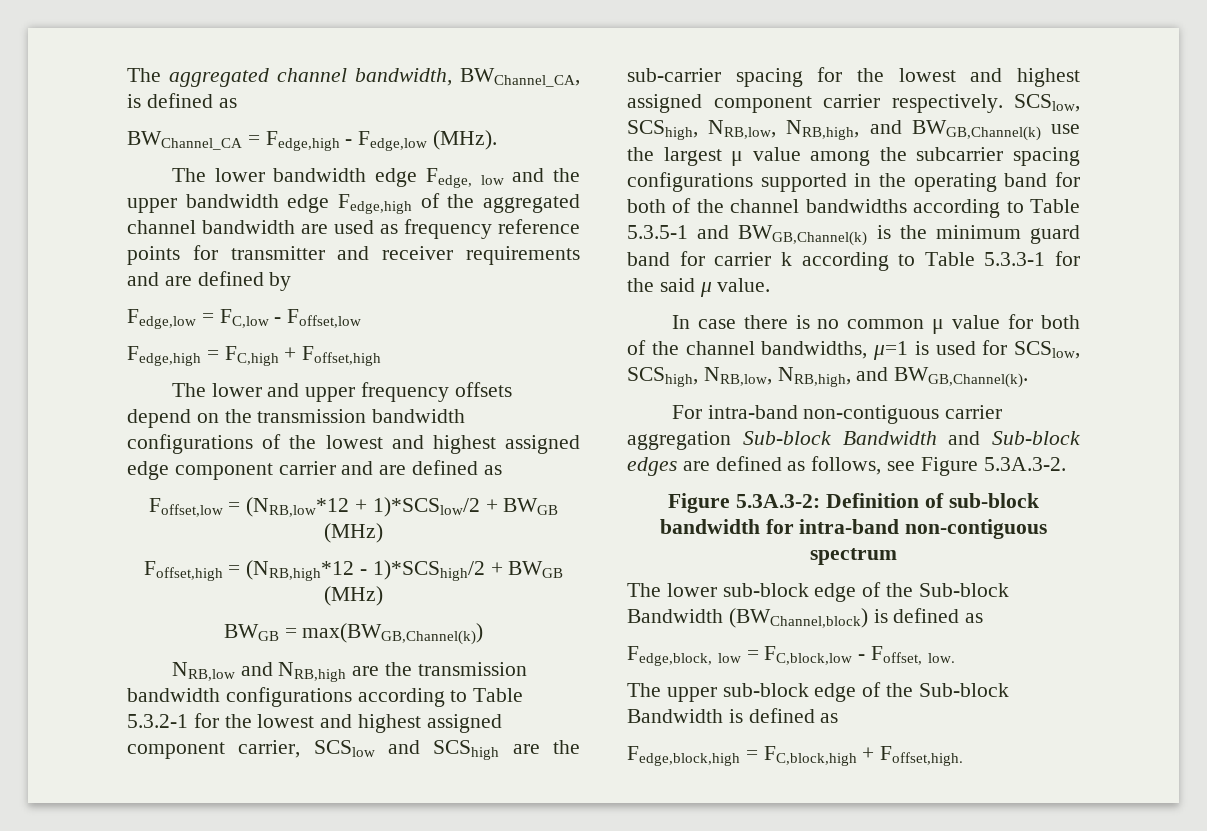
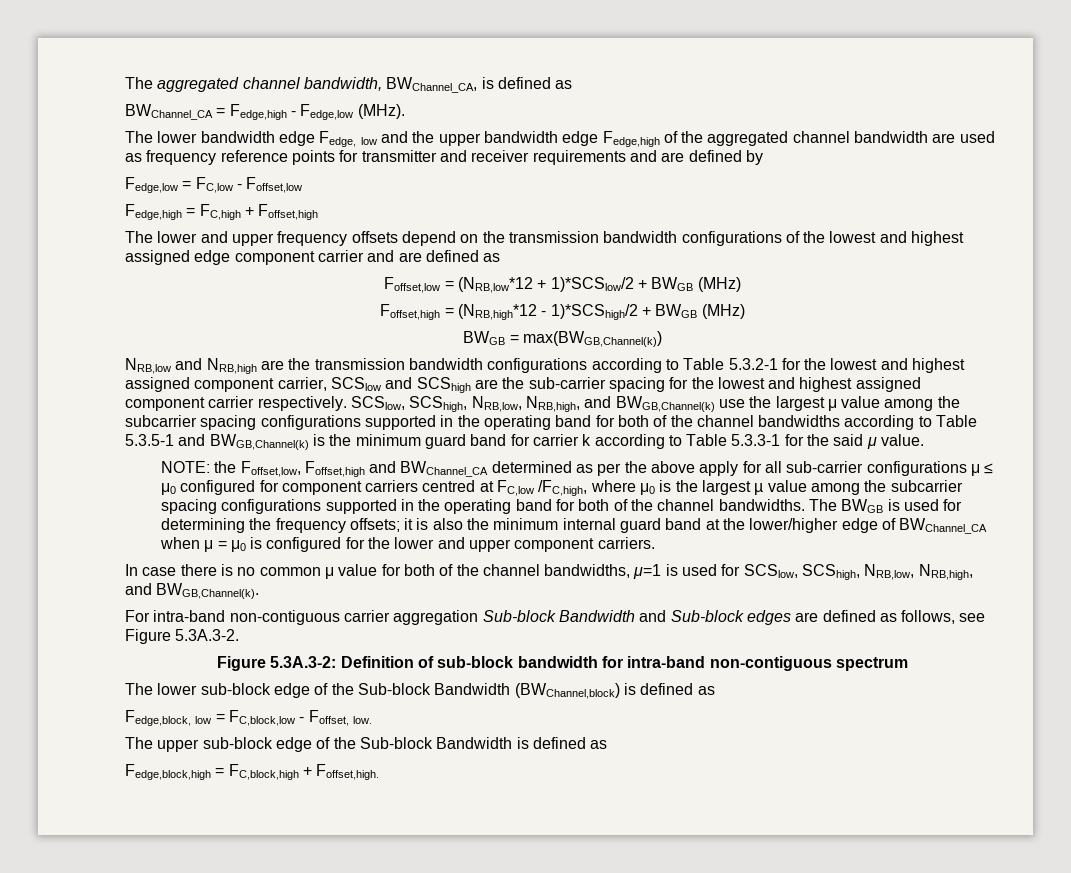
+ NOTE: the Foffset,low, Foffset,high and BWChannel_CA determined as per the above apply for all sub-carrier configurations μ ≤ μ0 configured for component carriers centred at FC,low /FC,high, where μ0 is the largest µ value among the subcarrier spacing configurations supported in the operating band for both of the channel bandwidths. The BWGB is used for determining the frequency offsets; it is also the minimum internal guard band at the lower/higher edge of BWChannel_CA when μ = μ0 is configured for the lower and upper component carriers.

